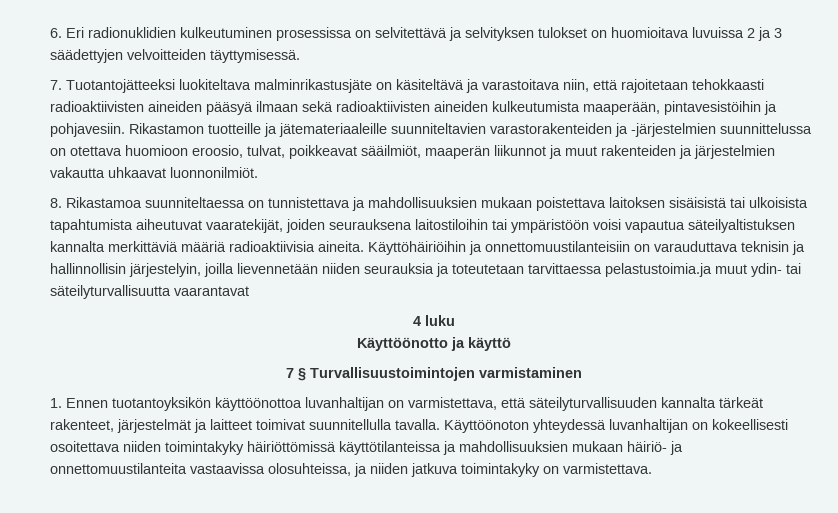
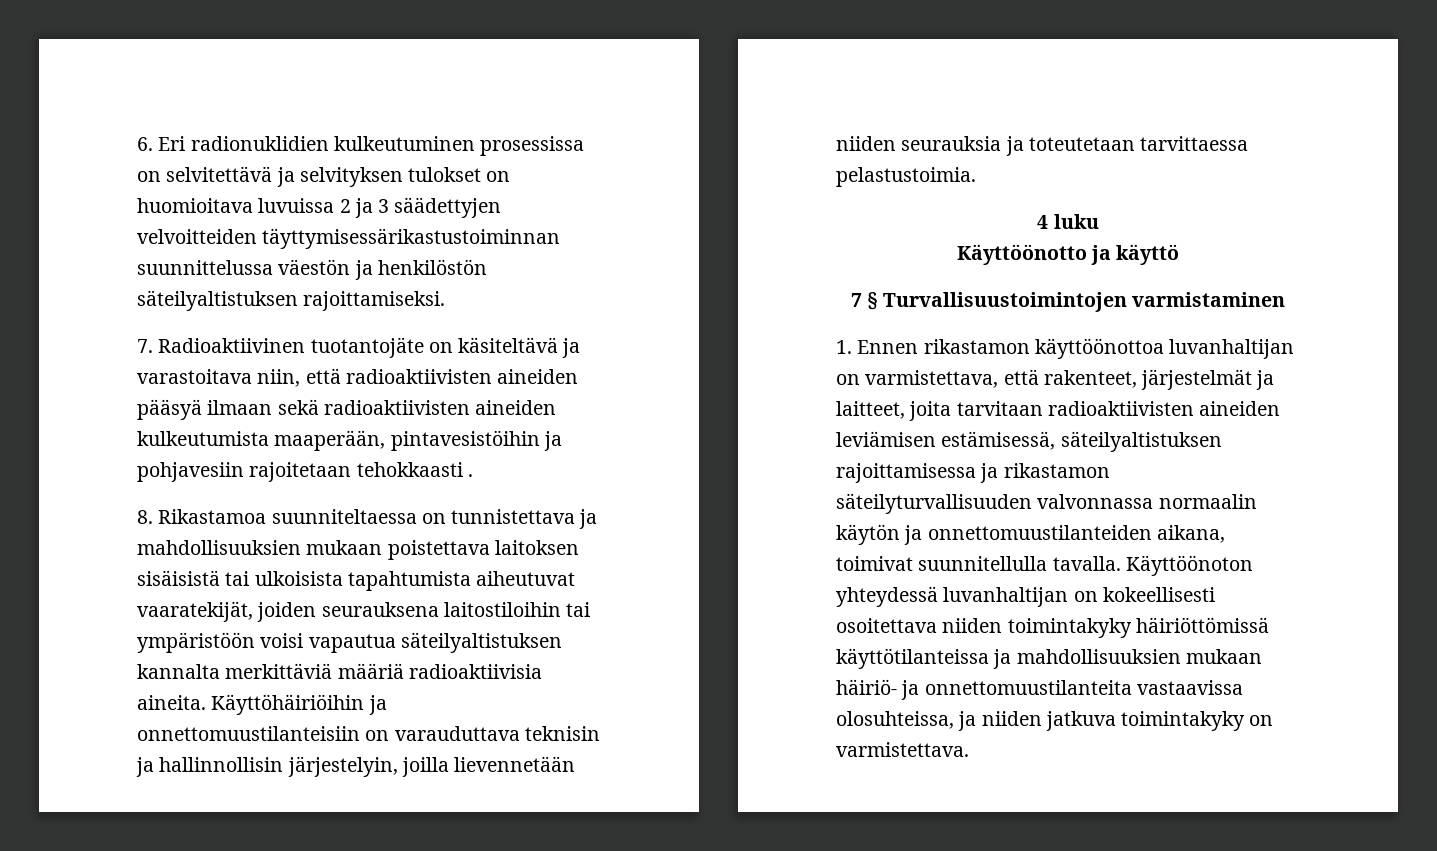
- 6. Eri radionuklidien kulkeutuminen prosessissa on selvitettävä ja selvityksen tulokset on huomioitava luvuissa 2 ja 3 säädettyjen velvoitteiden täyttymisessä.
- 7. Tuotantojätteeksi luokiteltava malminrikastusjäte on käsiteltävä ja varastoitava niin, että rajoitetaan tehokkaasti radioaktiivisten aineiden pääsyä ilmaan sekä radioaktiivisten aineiden kulkeutumista maaperään, pintavesistöihin ja pohjavesiin. Rikastamon tuotteille ja jätemateriaaleille suunniteltavien varastorakenteiden ja -järjestelmien suunnittelussa on otettava huomioon eroosio, tulvat, poikkeavat sääilmiöt, maaperän liikunnot ja muut rakenteiden ja järjestelmien vakautta uhkaavat luonnonilmiöt.
+ 6. Eri radionuklidien kulkeutuminen prosessissa on selvitettävä ja selvityksen tulokset on huomioitava luvuissa 2 ja 3 säädettyjen velvoitteiden täyttymisessärikastustoiminnan suunnittelussa väestön ja henkilöstön säteilyaltistuksen rajoittamiseksi.
+ 7. Radioaktiivinen tuotantojäte on käsiteltävä ja varastoitava niin, että radioaktiivisten aineiden pääsyä ilmaan sekä radioaktiivisten aineiden kulkeutumista maaperään, pintavesistöihin ja pohjavesiin rajoitetaan tehokkaasti .
- Käyttöhäiriöihin ja onnettomuustilanteisiin on varauduttava teknisin ja hallinnollisin järjestelyin, joilla lievennetään niiden seurauksia ja toteutetaan tarvittaessa pelastustoimia.ja muut ydin- tai säteilyturvallisuutta vaarantavat
+ Käyttöhäiriöihin ja onnettomuustilanteisiin on varauduttava teknisin ja hallinnollisin järjestelyin, joilla lievennetään niiden seurauksia ja toteutetaan tarvittaessa pelastustoimia.
- 1. Ennen tuotantoyksikön käyttöönottoa luvanhaltijan on varmistettava, että säteilyturvallisuuden kannalta tärkeät rakenteet, järjestelmät ja laitteet toimivat suunnitellulla tavalla.
+ 1. Ennen rikastamon käyttöönottoa luvanhaltijan on varmistettava, että rakenteet, järjestelmät ja laitteet, joita tarvitaan radioaktiivisten aineiden leviämisen estämisessä, säteilyaltistuksen rajoittamisessa ja rikastamon säteilyturvallisuuden valvonnassa normaalin käytön ja onnettomuustilanteiden aikana, toimivat suunnitellulla tavalla.

